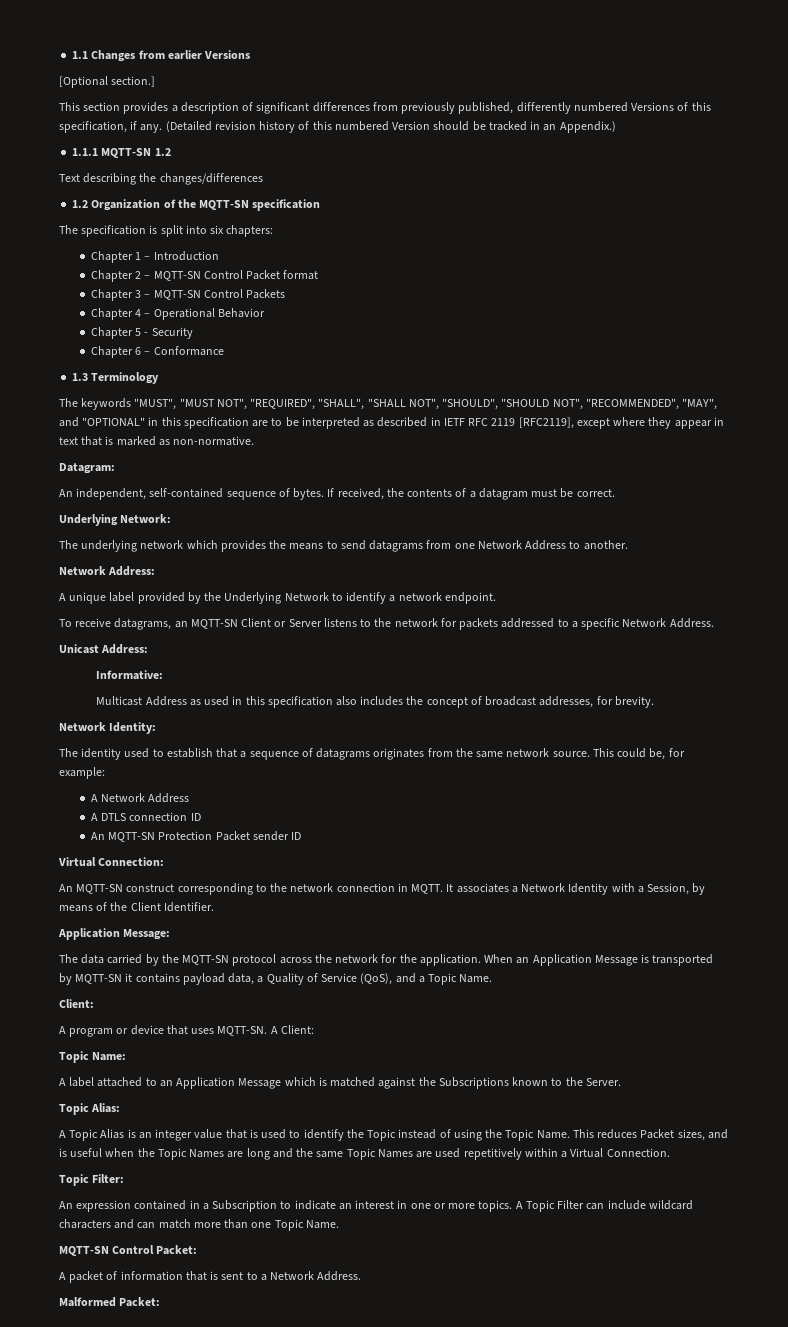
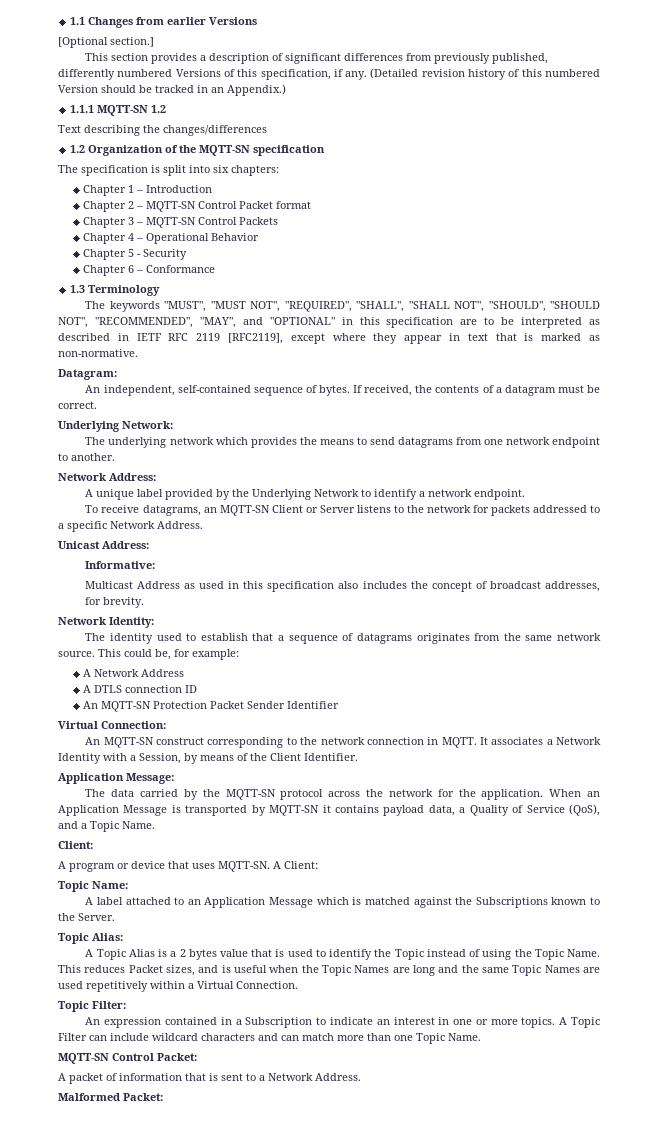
- The underlying network which provides the means to send datagrams from one Network Address to another.
+ The underlying network which provides the means to send datagrams from one network endpoint to another.
- An MQTT-SN Protection Packet sender ID
+ An MQTT-SN Protection Packet Sender Identifier
- A Topic Alias is an integer value that is used to identify the Topic instead of using the Topic Name.
+ A Topic Alias is a 2 bytes value that is used to identify the Topic instead of using the Topic Name.

